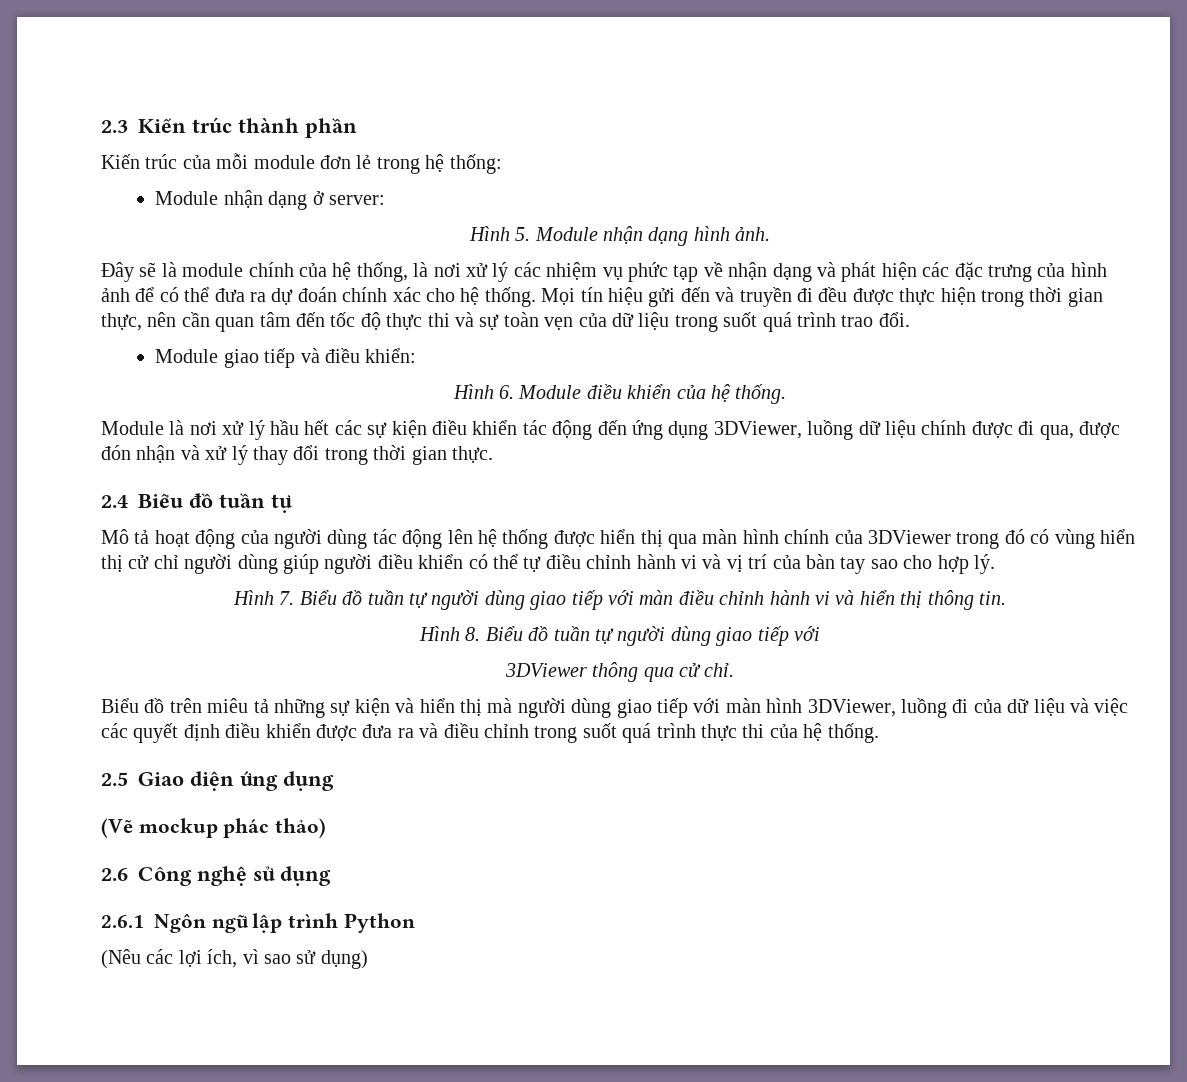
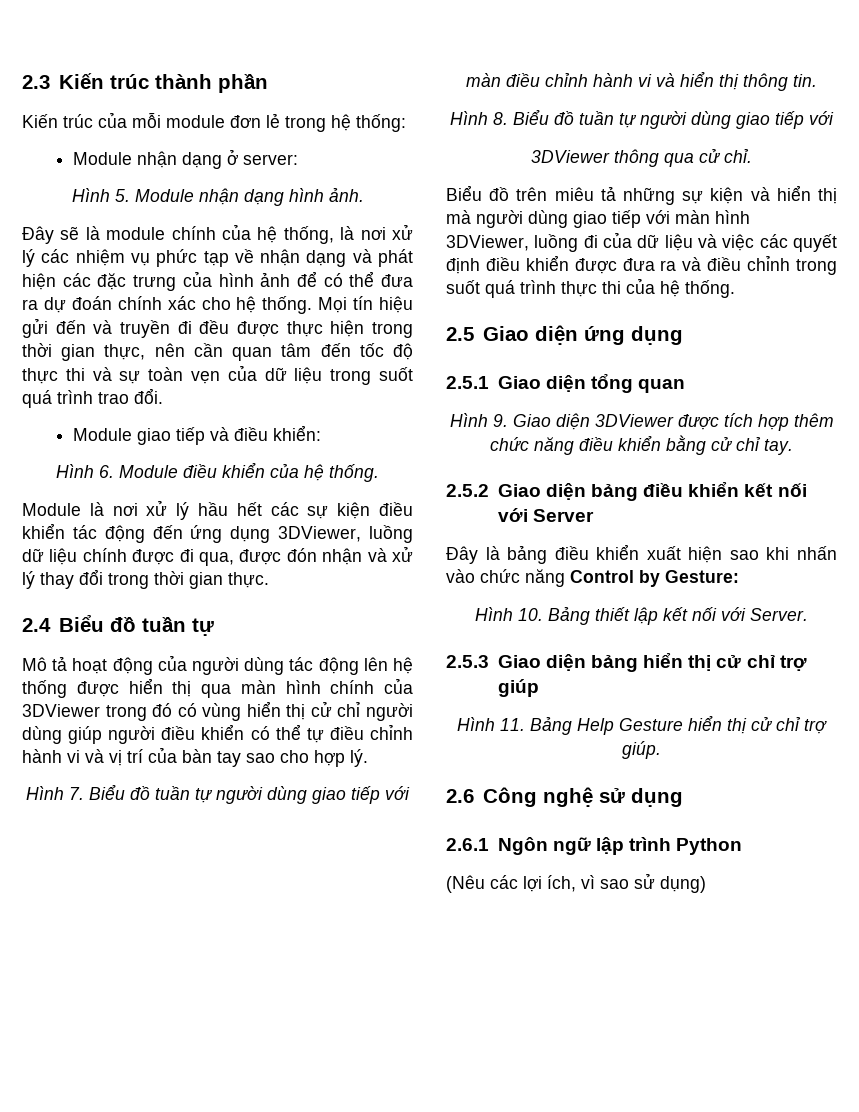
- (Vẽ mockup phác thảo)
+ 2.5.1 Giao diện tổng quan
+ Hình 9. Giao diện 3DViewer được tích hợp thêm chức năng điều khiển bằng cử chỉ tay.
+ 2.5.2 Giao diện bảng điều khiển kết nối với Server
+ Đây là bảng điều khiển xuất hiện sao khi nhấn vào chức năng Control by Gesture:
+ Hình 10. Bảng thiết lập kết nối với Server.
+ 2.5.3 Giao diện bảng hiển thị cử chỉ trợ giúp
+ Hình 11. Bảng Help Gesture hiển thị cử chỉ trợ giúp.

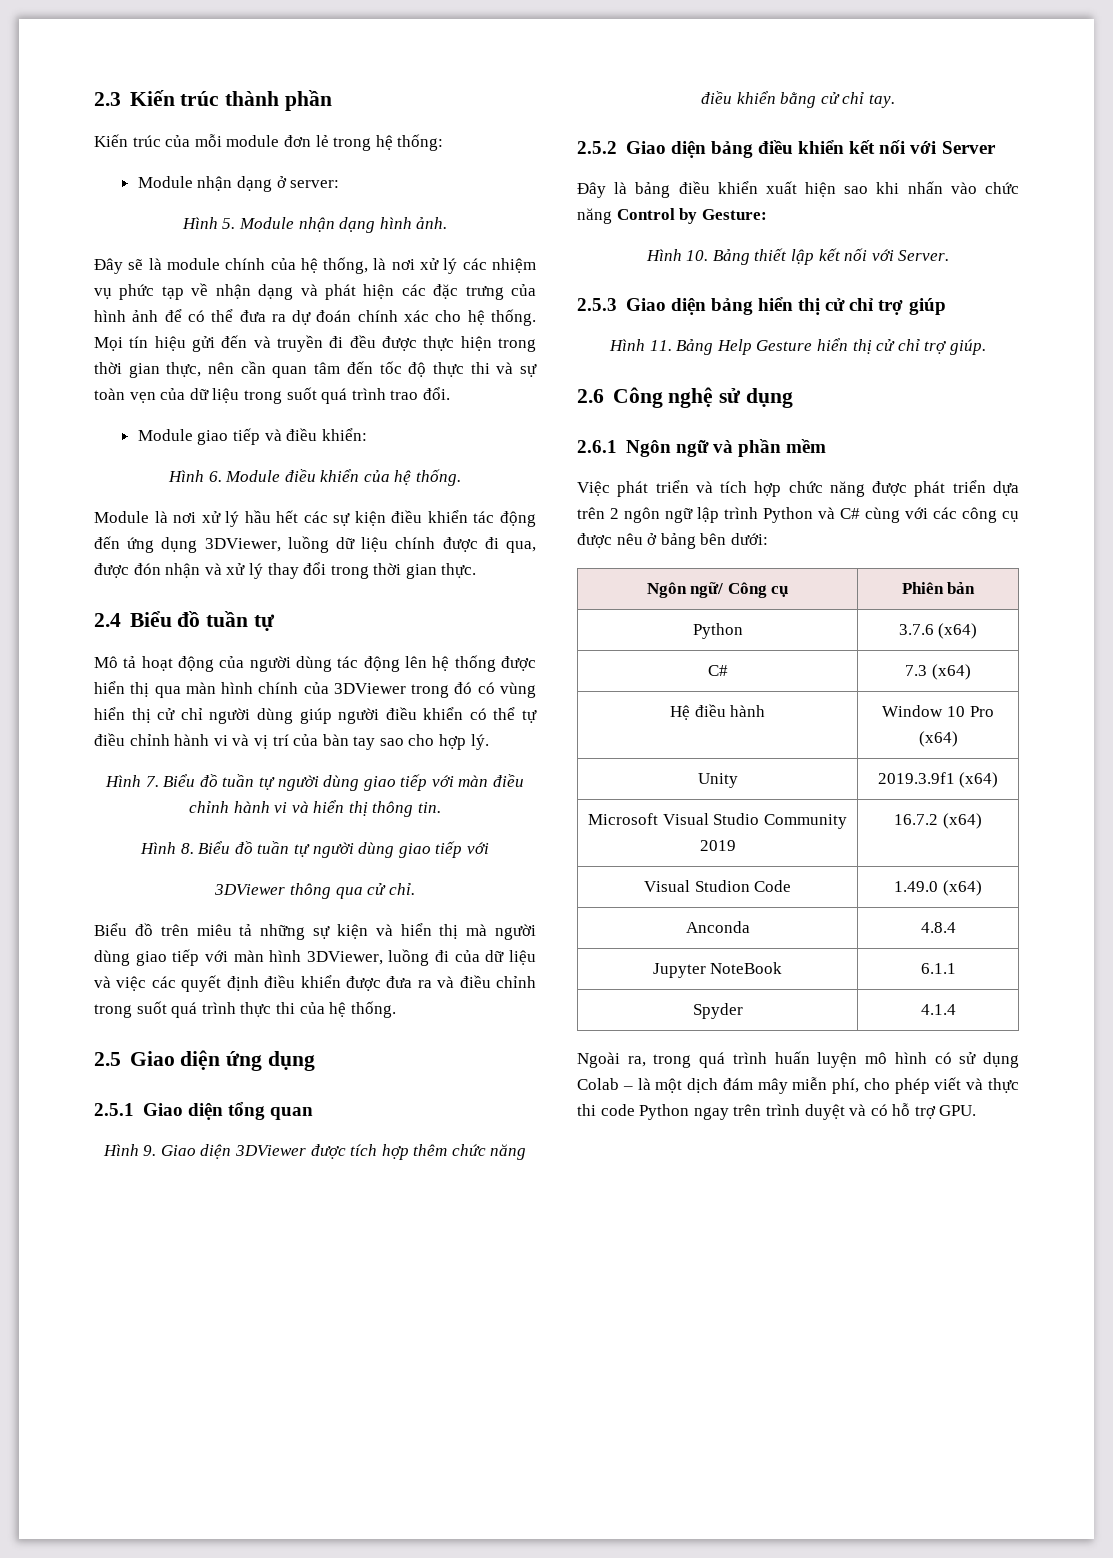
- 2.6.1 Ngôn ngữ lập trình Python
- (Nêu các lợi ích, vì sao sử dụng)
+ 2.6.1 Ngôn ngữ và phần mềm
+ Việc phát triển và tích hợp chức năng được phát triển dựa trên 2 ngôn ngữ lập trình Python và C# cùng với các công cụ được nêu ở bảng bên dưới:
+ Ngôn ngữ/ Công cụ | Phiên bản
+ Python | 3.7.6 (x64)
+ C# | 7.3 (x64)
+ Hệ điều hành | Window 10 Pro (x64)
+ Unity | 2019.3.9f1 (x64)
+ Microsoft Visual Studio Community 2019 | 16.7.2 (x64)
+ Visual Studion Code | 1.49.0 (x64)
+ Anconda | 4.8.4
+ Jupyter NoteBook | 6.1.1
+ Spyder | 4.1.4
+ Ngoài ra, trong quá trình huấn luyện mô hình có sử dụng Colab – là một dịch đám mây miễn phí, cho phép viết và thực thi code Python ngay trên trình duyệt và có hỗ trợ GPU.

